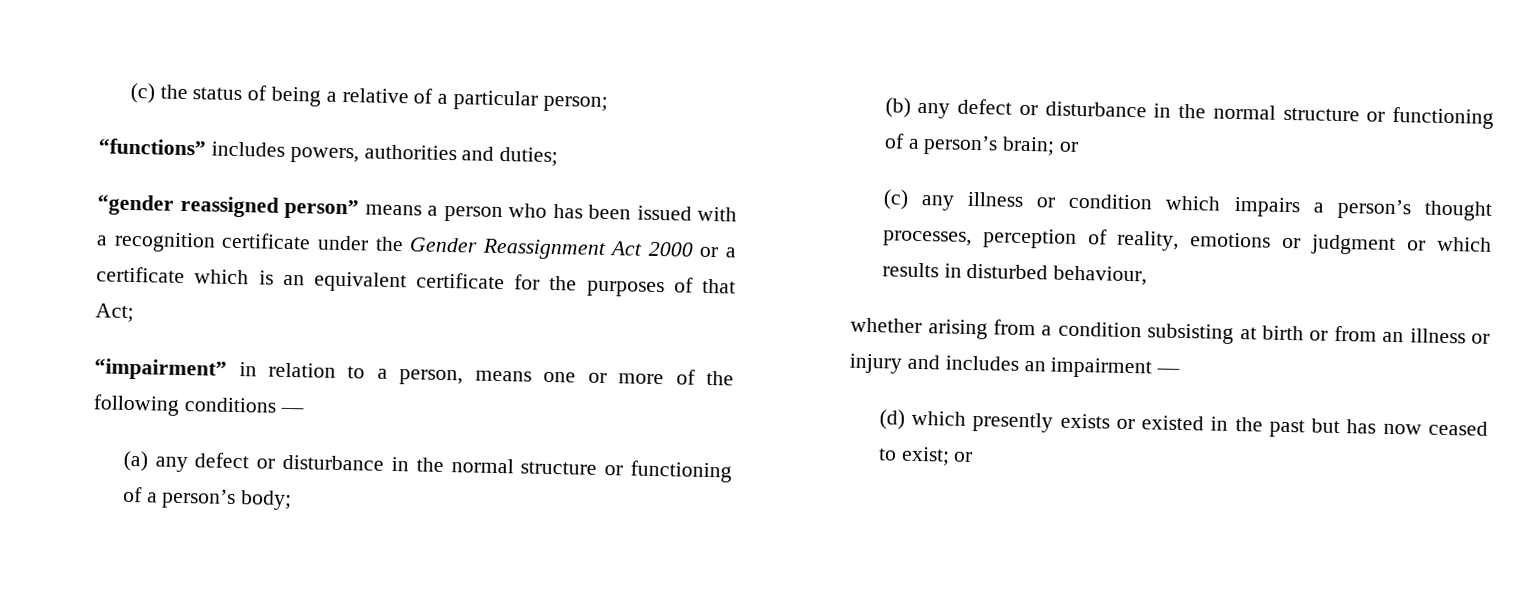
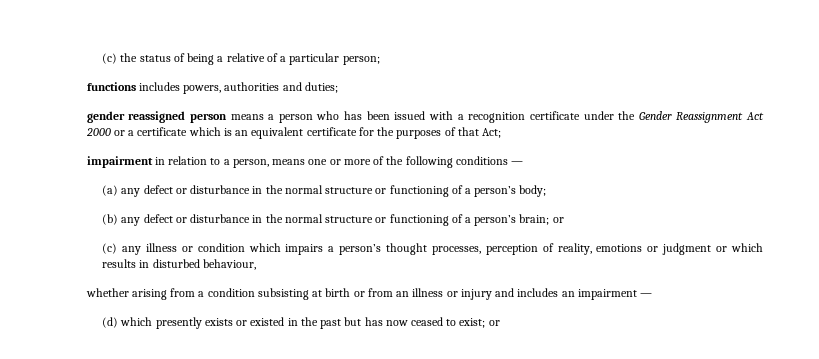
- “functions” includes powers, authorities and duties;
+ functions includes powers, authorities and duties;
- “gender reassigned person” means a person who has been issued with a recognition certificate under the Gender Reassignment Act 2000 or a certificate which is an equivalent certificate for the purposes of that Act;
+ gender reassigned person means a person who has been issued with a recognition certificate under the Gender Reassignment Act 2000 or a certificate which is an equivalent certificate for the purposes of that Act;
- “impairment” in relation to a person, means one or more of the following conditions —
+ impairment in relation to a person, means one or more of the following conditions —

